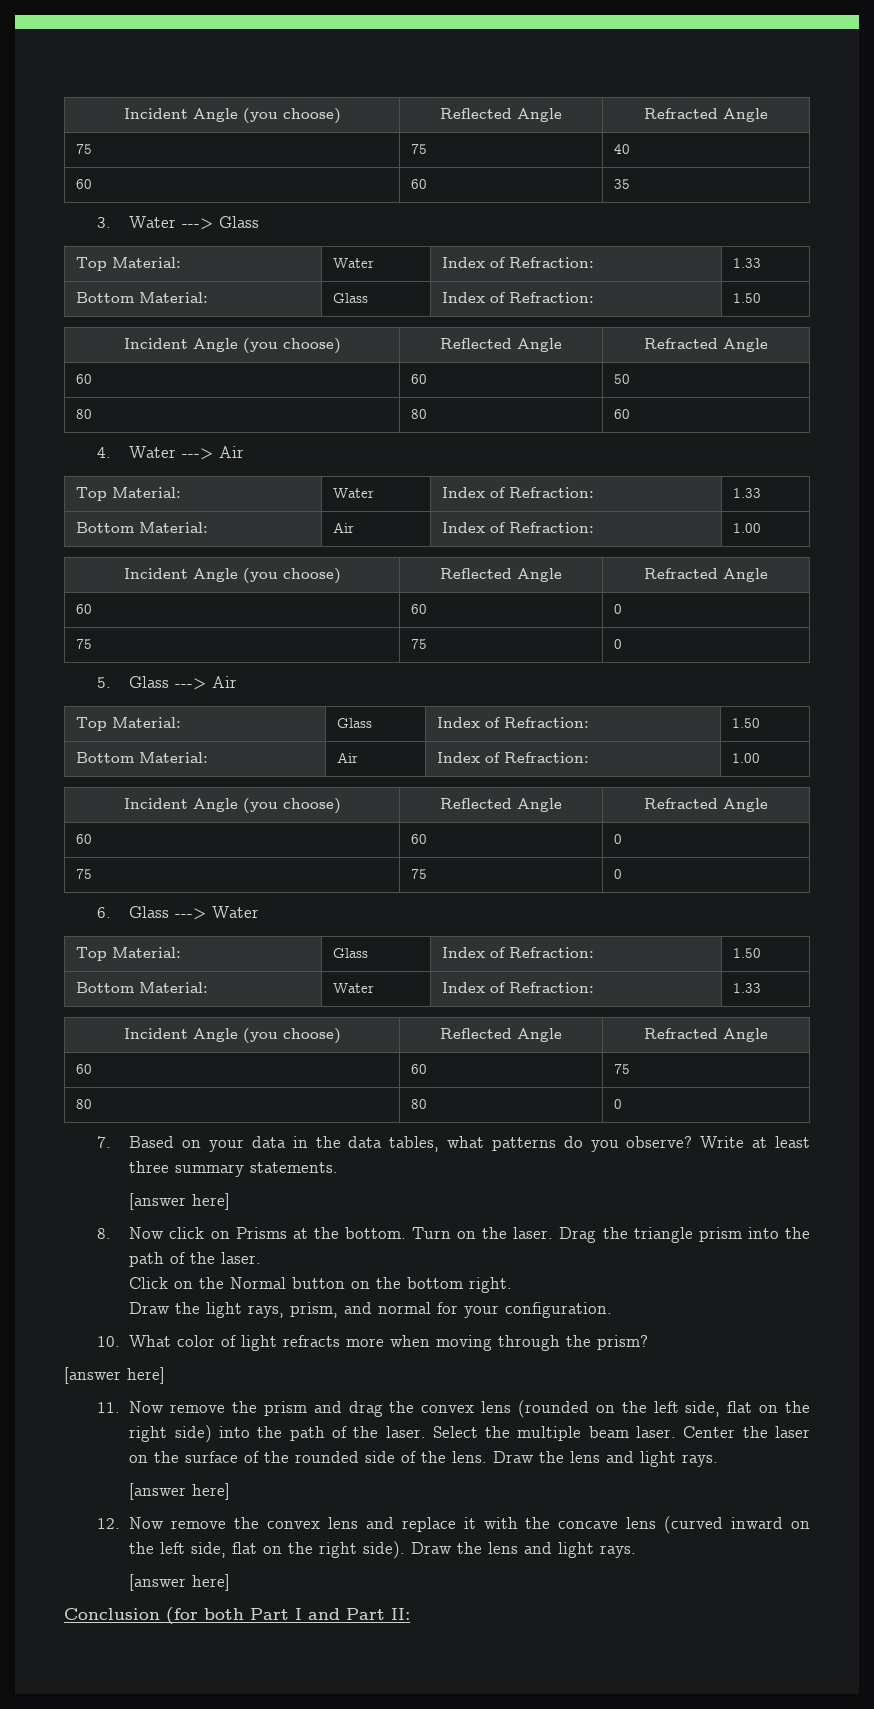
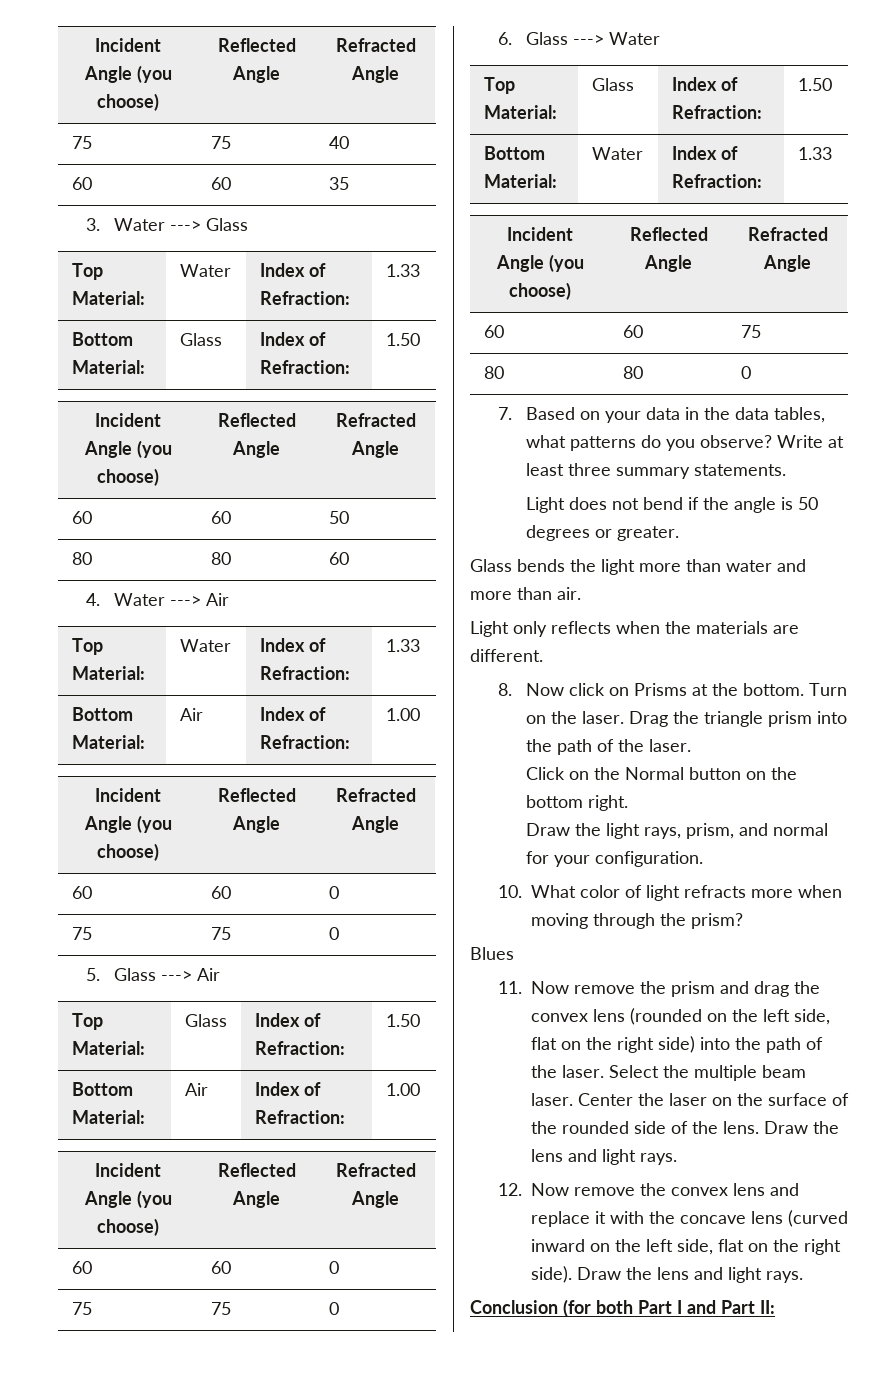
  Write at least three summary statements.
- [answer here]
+ Light does not bend if the angle is 50 degrees or greater.
+ Glass bends the light more than water and more than air.
+ Light only reflects when the materials are different.
  10. What color of light refracts more when moving through the prism?
- [answer here]
+ Blues
  Center the laser on the surface of the rounded side of the lens. Draw the lens and light rays.
- [answer here]
  12. Now remove the convex lens and replace it with the concave lens (curved inward on the left side, flat on the right side). Draw the lens and light rays.
- [answer here]

